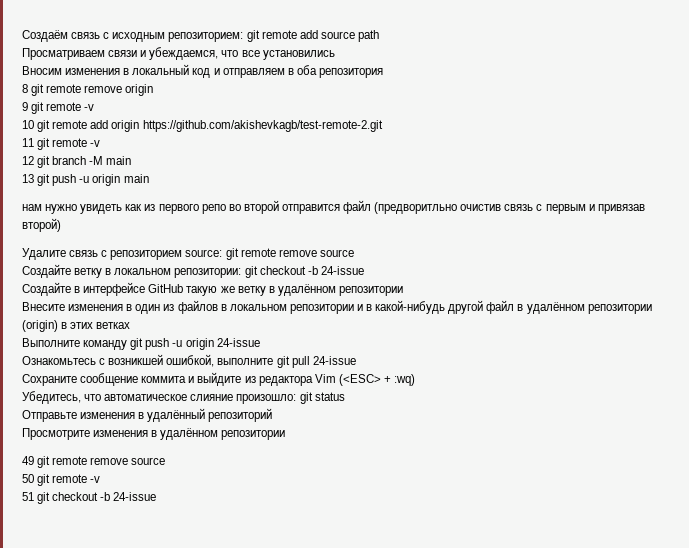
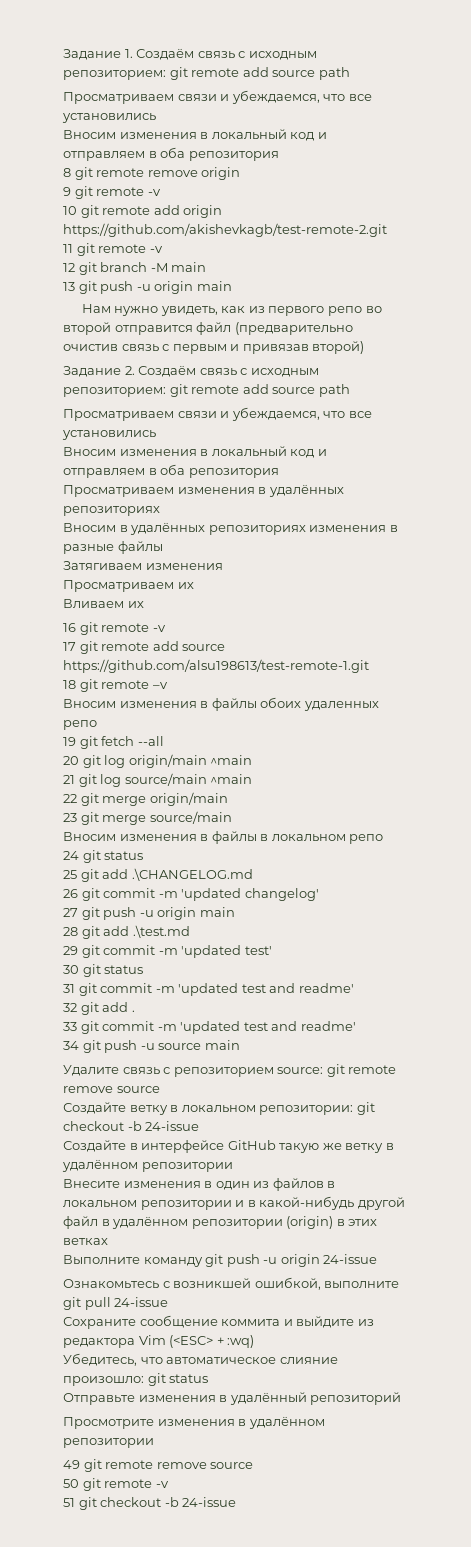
- Создаём связь с исходным репозиторием: git remote add source path
+ Задание 1. Создаём связь с исходным репозиторием: git remote add source path
- нам нужно увидеть как из первого репо во второй отправится файл (предворитльно очистив связь с первым и привязав второй)
+ Нам нужно увидеть, как из первого репо во второй отправится файл (предварительно очистив связь с первым и привязав второй)
+ Задание 2. Создаём связь с исходным репозиторием: git remote add source path
+ Просматриваем связи и убеждаемся, что все установились
+ Вносим изменения в локальный код и отправляем в оба репозитория
+ Просматриваем изменения в удалённых репозиториях
+ Вносим в удалённых репозиториях изменения в разные файлы
+ Затягиваем изменения
+ Просматриваем их
+ Вливаем их
+ 16 git remote -v
+ 17 git remote add source https://github.com/alsu198613/test-remote-1.git
+ 18 git remote –v
+ Вносим изменения в файлы обоих удаленных репо
+ 19 git fetch --all
+ 20 git log origin/main ^main
+ 21 git log source/main ^main
+ 22 git merge origin/main
+ 23 git merge source/main
+ Вносим изменения в файлы в локальном репо
+ 24 git status
+ 25 git add .\CHANGELOG.md
+ 26 git commit -m 'updated changelog'
+ 27 git push -u origin main
+ 28 git add .\test.md
+ 29 git commit -m 'updated test'
+ 30 git status
+ 31 git commit -m 'updated test and readme'
+ 32 git add .
+ 33 git commit -m 'updated test and readme'
+ 34 git push -u source main

